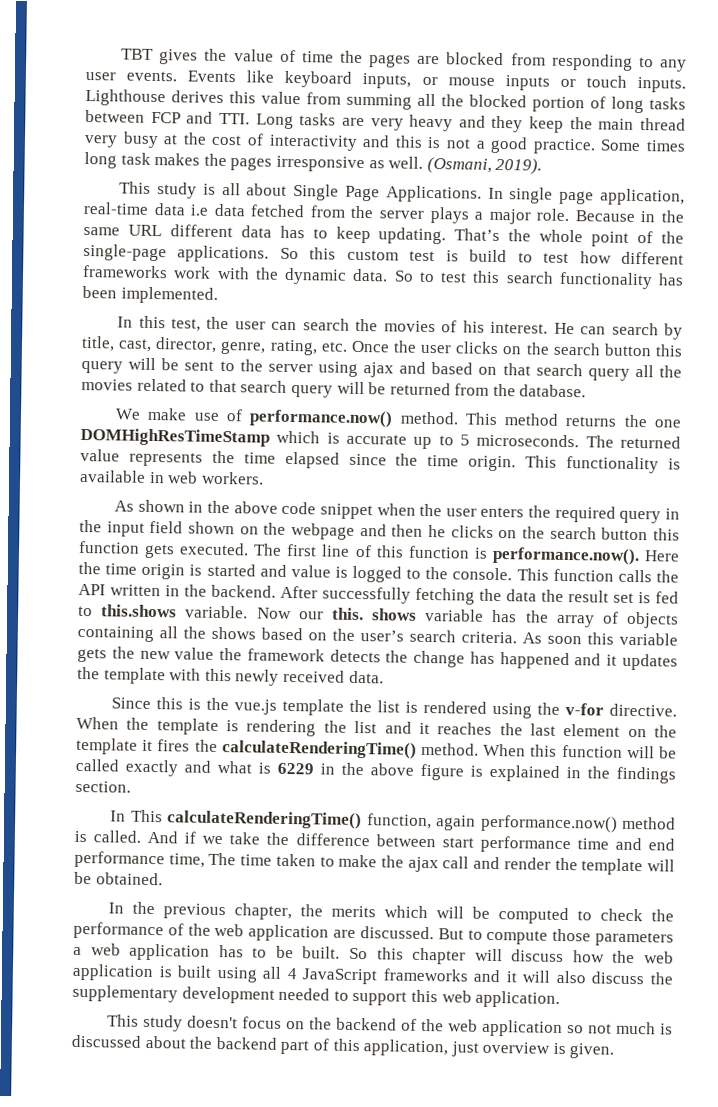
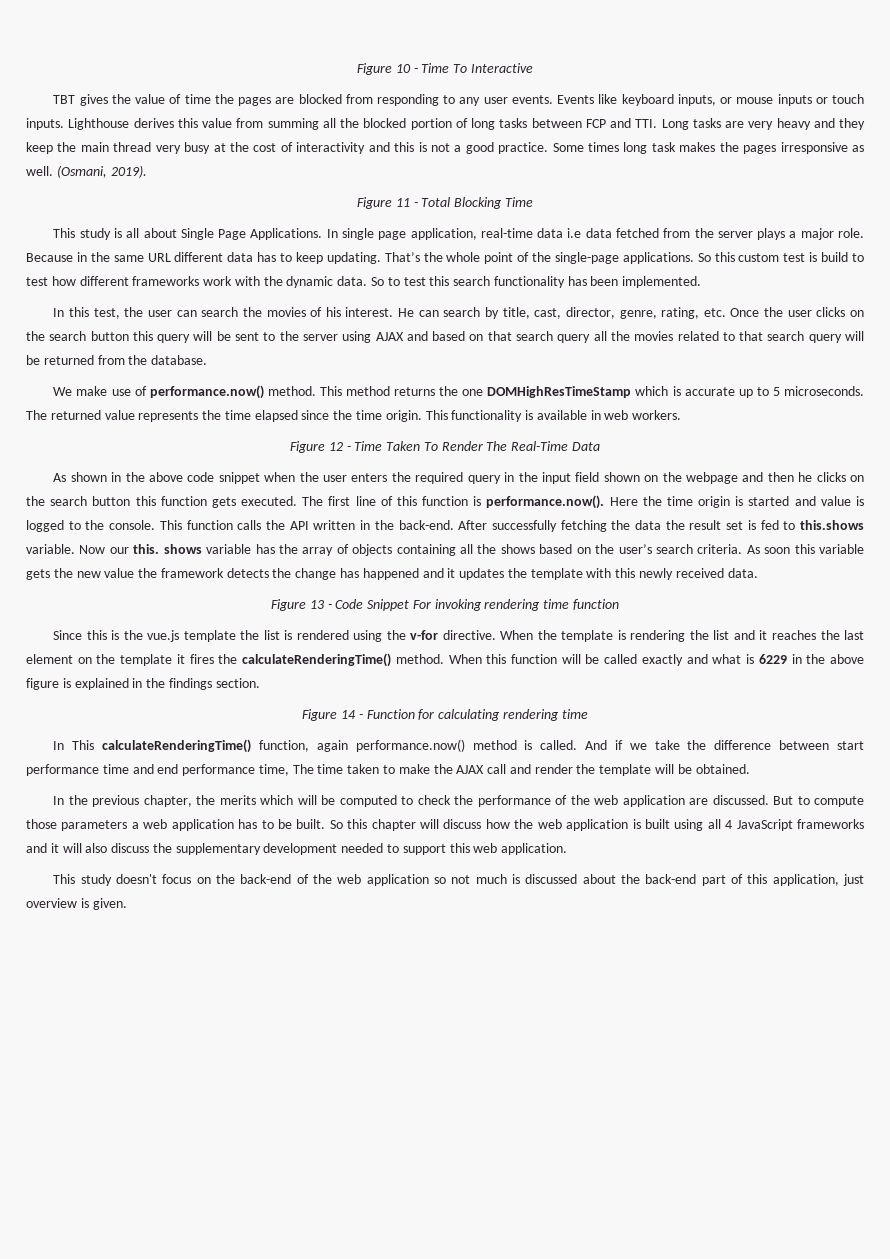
+ Figure 10 - Time To Interactive
+ Figure 11 - Total Blocking Time
- He can search by title, cast, director, genre, rating, etc. Once the user clicks on the search button this query will be sent to the server using ajax and based on that search query all the movies related to that search query will be returned from the database.
+ He can search by title, cast, director, genre, rating, etc. Once the user clicks on the search button this query will be sent to the server using AJAX and based on that search query all the movies related to that search query will be returned from the database.
+ Figure 12 - Time Taken To Render The Real-Time Data
- This function calls the API written in the backend.
+ This function calls the API written in the back-end.
+ Figure 13 - Code Snippet For invoking rendering time function
+ Figure 14 - Function for calculating rendering time
- And if we take the difference between start performance time and end performance time, The time taken to make the ajax call and render the template will be obtained.
+ And if we take the difference between start performance time and end performance time, The time taken to make the AJAX call and render the template will be obtained.
- This study doesn't focus on the backend of the web application so not much is discussed about the backend part of this application, just overview is given.
+ This study doesn't focus on the back-end of the web application so not much is discussed about the back-end part of this application, just overview is given.

